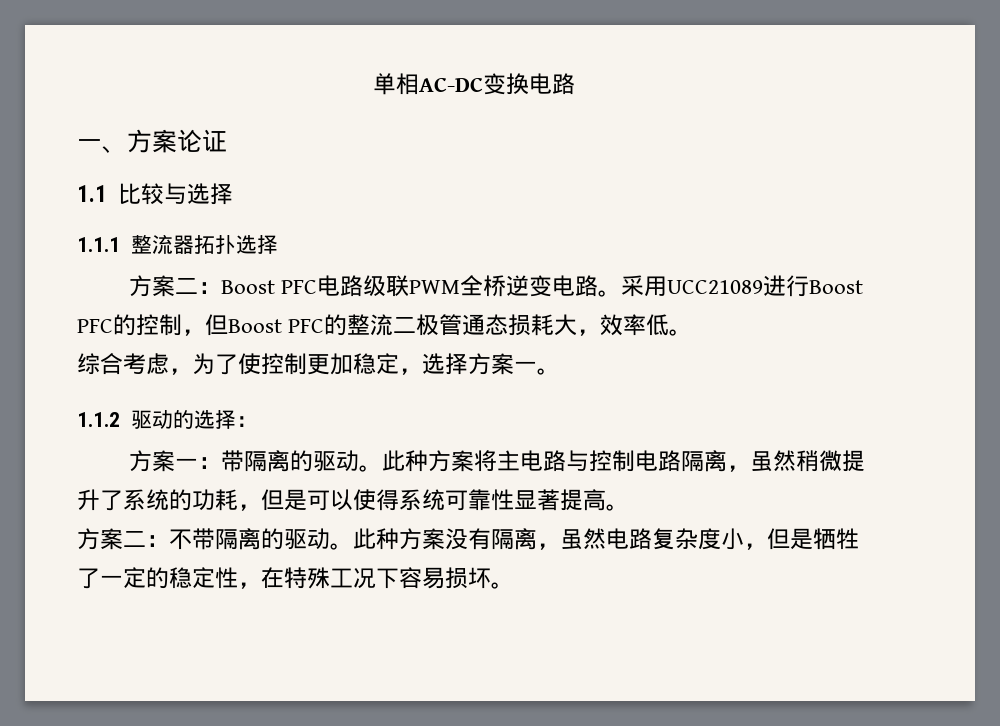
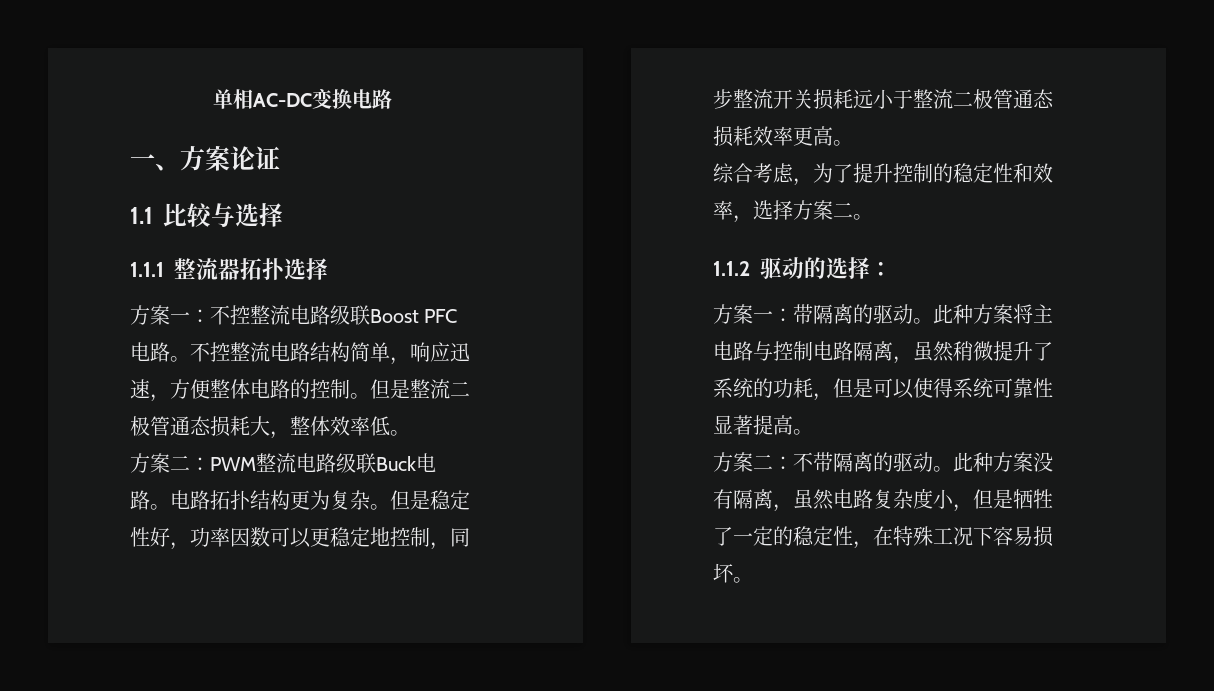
- 方案二：Boost PFC电路级联PWM全桥逆变电路。采用UCC21089进行Boost PFC的控制，但Boost PFC的整流二极管通态损耗大，效率低。
+ 方案一：不控整流电路级联Boost PFC电路。不控整流电路结构简单，响应迅速，方便整体电路的控制。但是整流二极管通态损耗大，整体效率低。
- 综合考虑，为了使控制更加稳定，选择方案一。
+ 方案二：PWM整流电路级联Buck电路。电路拓扑结构更为复杂。但是稳定性好，功率因数可以更稳定地控制，同步整流开关损耗远小于整流二极管通态损耗效率更高。
+ 综合考虑，为了提升控制的稳定性和效率，选择方案二。

